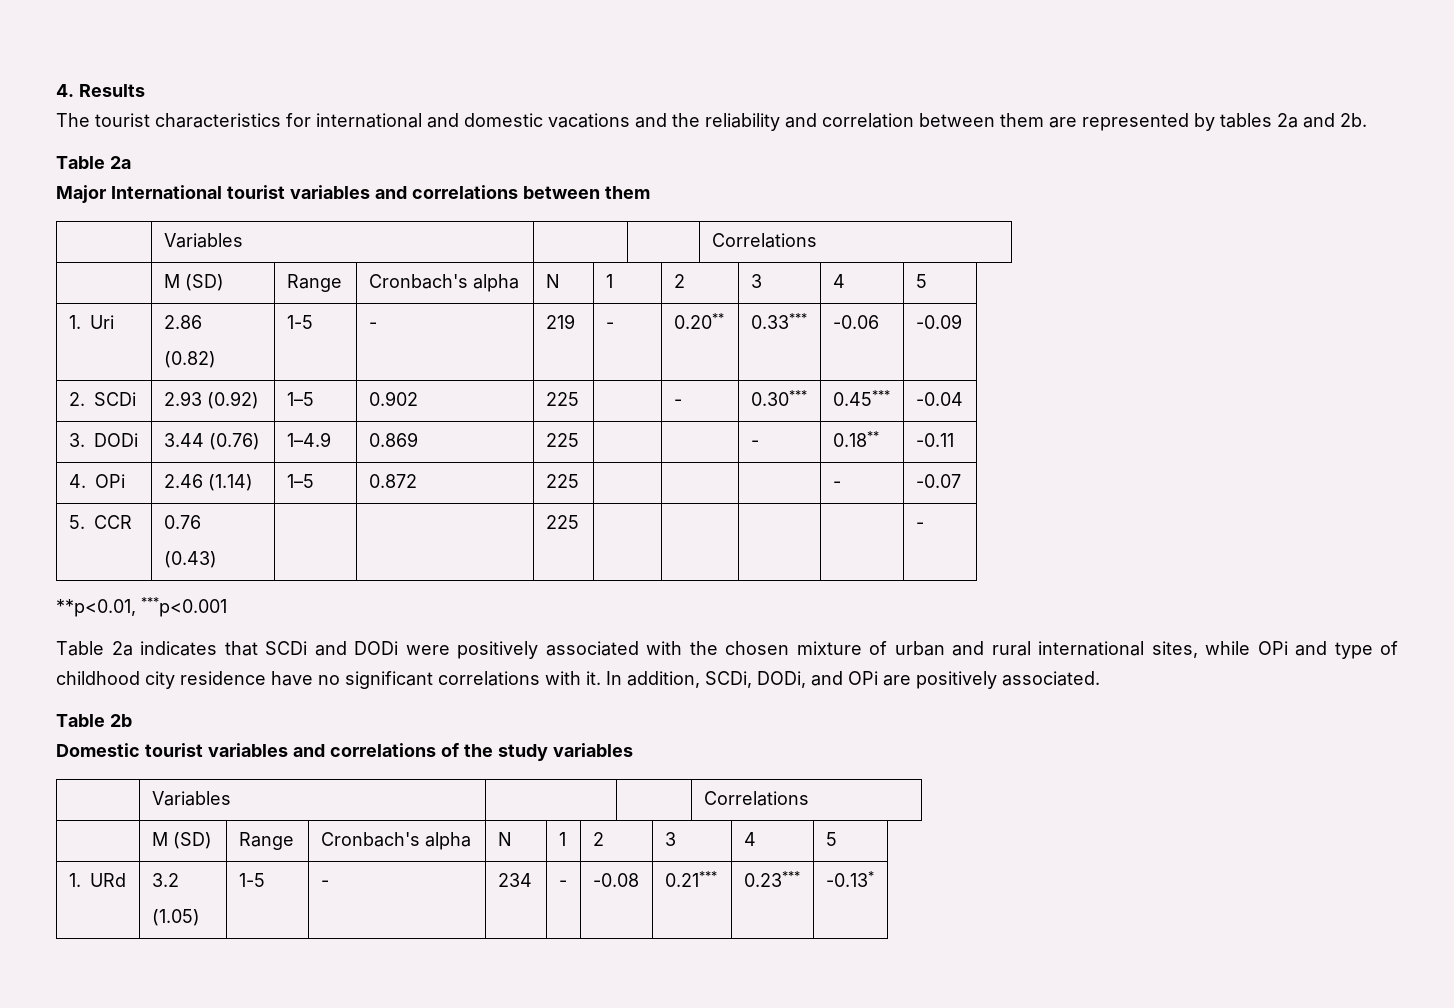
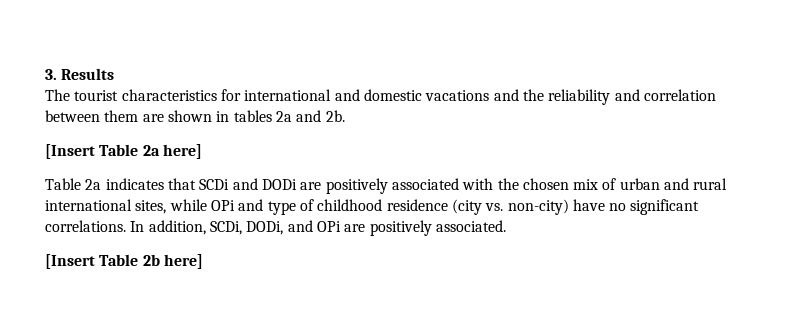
- 4. Results
+ 3. Results
- The tourist characteristics for international and domestic vacations and the reliability and correlation between them are represented by tables 2a and 2b.
- Table 2a
- Major International tourist variables and correlations between them
- | Variables | | | Correlations
- | M (SD) | Range | Cronbach's alpha | N | 1 | 2 | 3 | 4 | 5
- 1. Uri | 2.86
- (0.82) | 1-5 | - | 219 | - | 0.20** | 0.33*** | -0.06 | -0.09
- 2. SCDi | 2.93 (0.92) | 1–5 | 0.902 | 225 | | - | 0.30*** | 0.45*** | -0.04
- 3. DODi | 3.44 (0.76) | 1–4.9 | 0.869 | 225 | | | - | 0.18** | -0.11
- 4. OPi | 2.46 (1.14) | 1–5 | 0.872 | 225 | | | | - | -0.07
- 5. CCR | 0.76
- (0.43) | | | 225 | | | | | -
- **p<0.01, ***p<0.001
+ The tourist characteristics for international and domestic vacations and the reliability and correlation between them are shown in tables 2a and 2b.
+ [Insert Table 2a here]
- Table 2a indicates that SCDi and DODi were positively associated with the chosen mixture of urban and rural international sites, while OPi and type of childhood city residence have no significant correlations with it.
+ Table 2a indicates that SCDi and DODi are positively associated with the chosen mix of urban and rural international sites, while OPi and type of childhood residence (city vs. non-city) have no significant correlations.
- Table 2b
- Domestic tourist variables and correlations of the study variables
- | Variables | | | Correlations
- | M (SD) | Range | Cronbach's alpha | N | 1 | 2 | 3 | 4 | 5
- 1. URd | 3.2
- (1.05) | 1-5 | - | 234 | - | -0.08 | 0.21*** | 0.23*** | -0.13*
+ [Insert Table 2b here]

